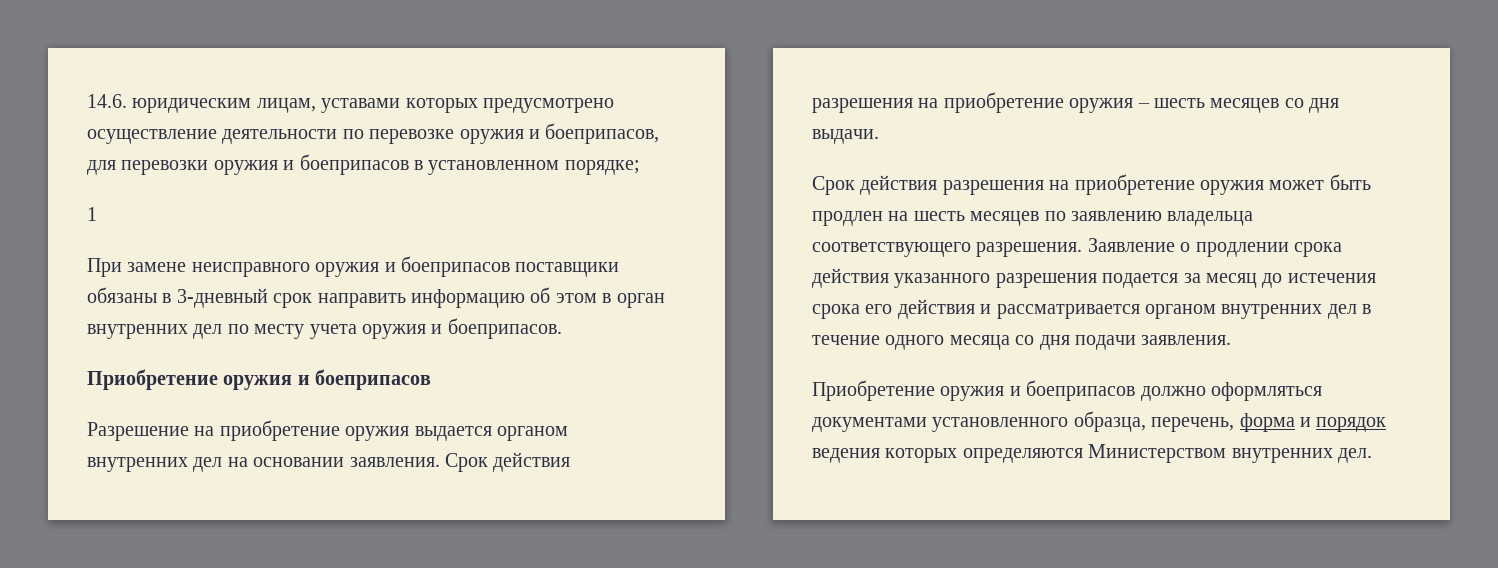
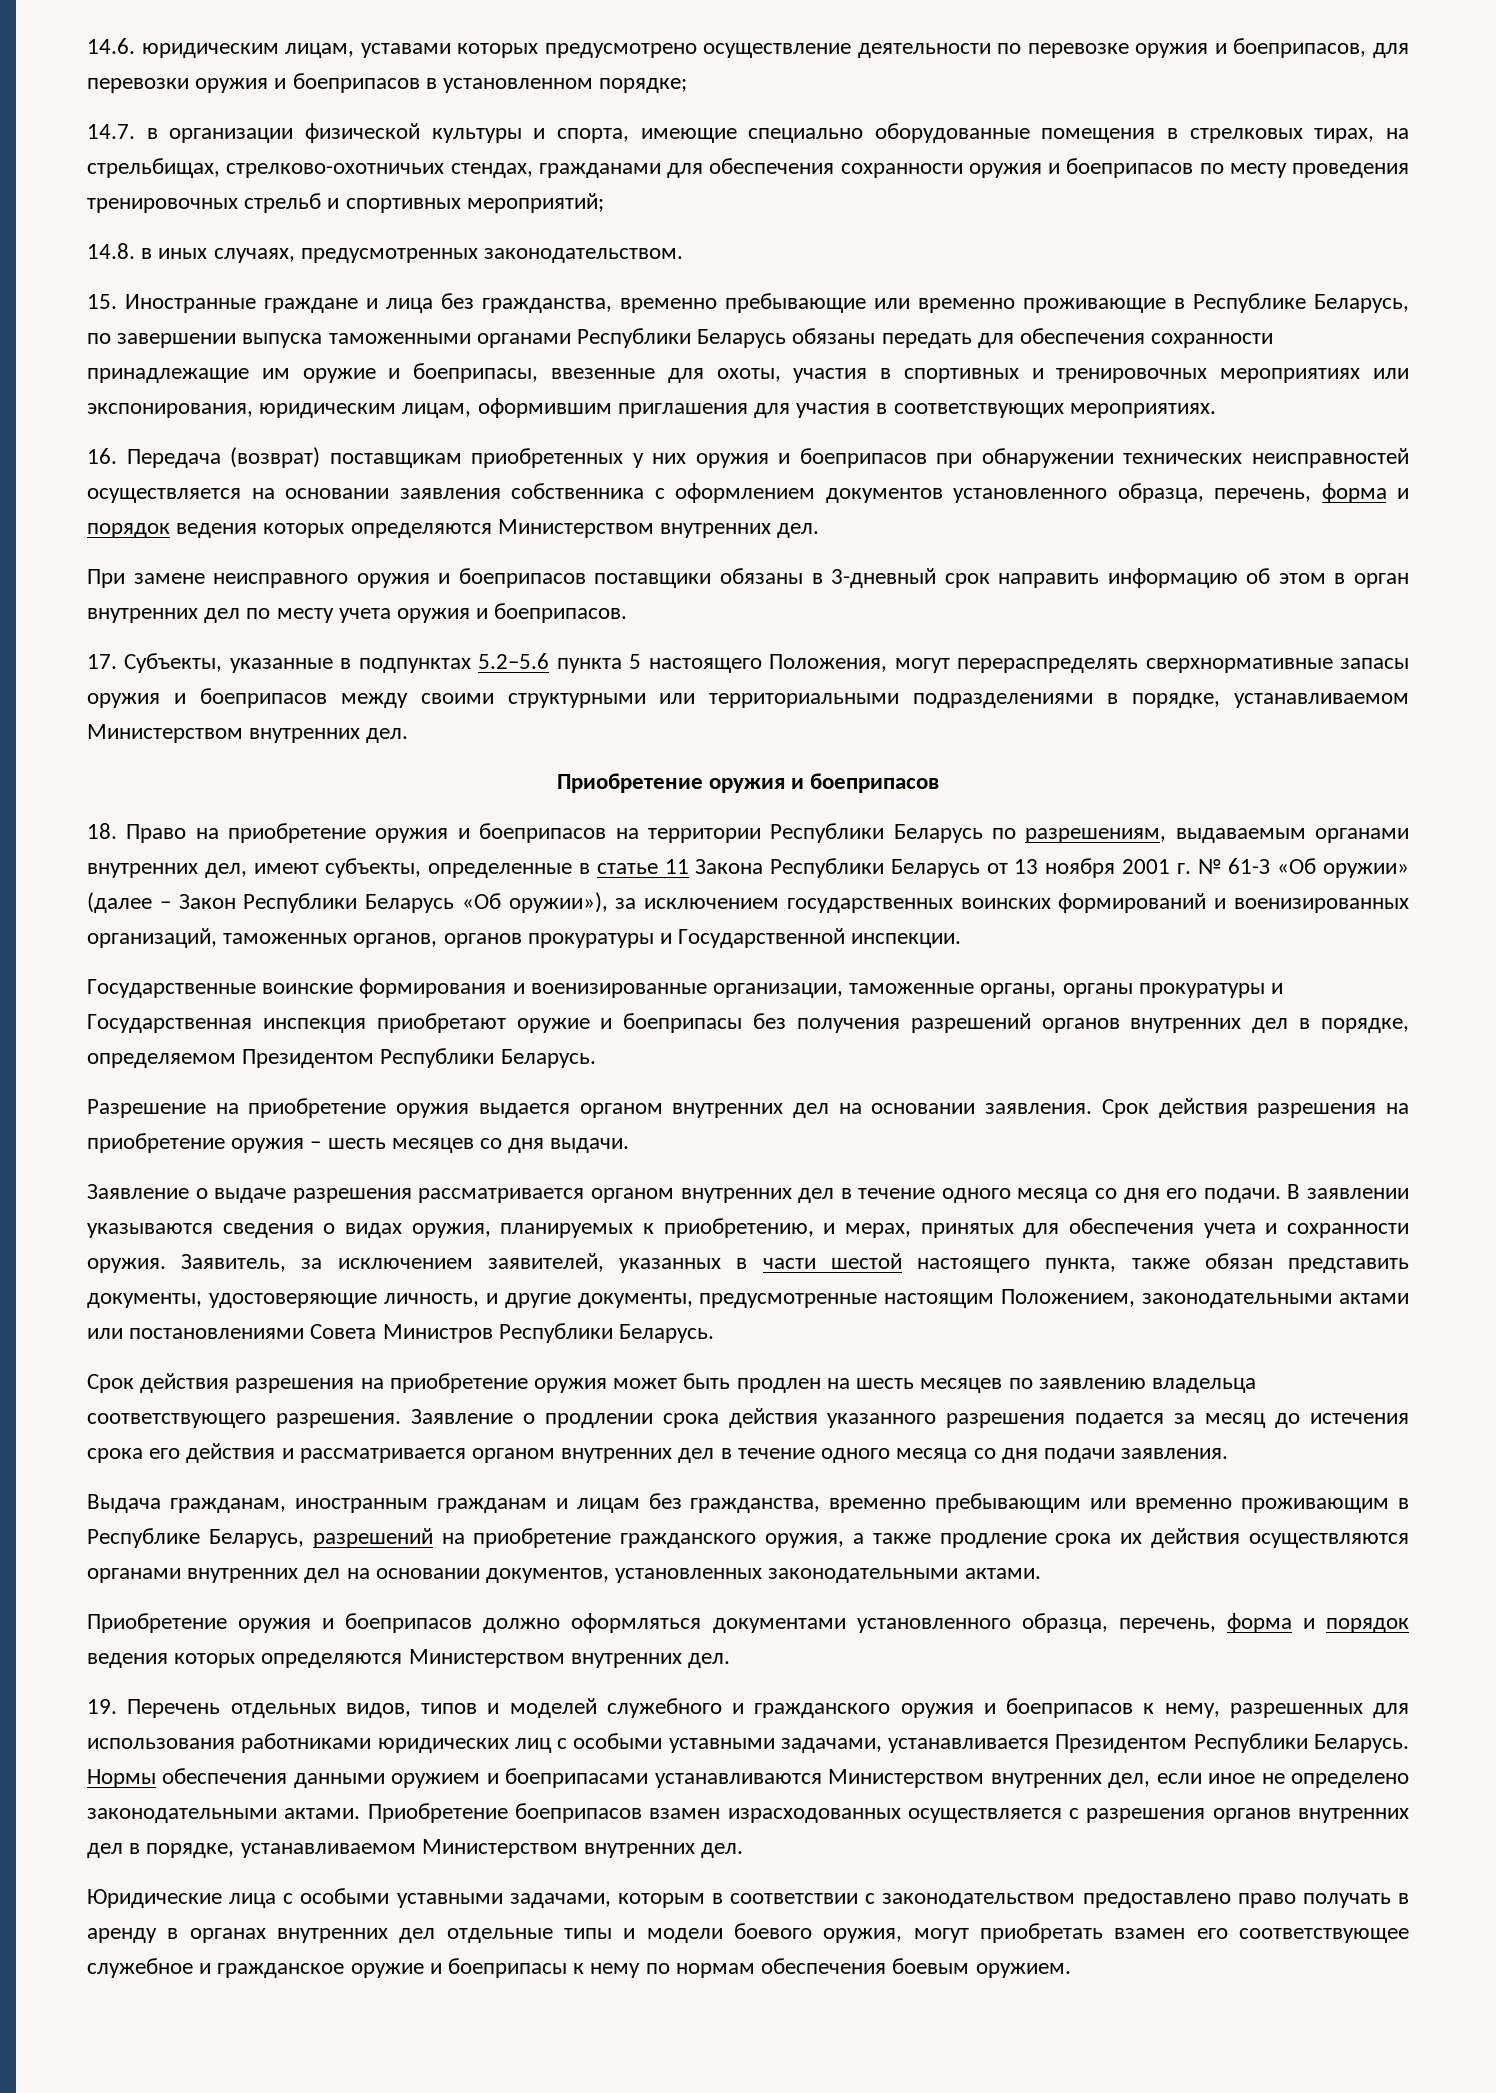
- 1
+ 14.7. в организации физической культуры и спорта, имеющие специально оборудованные помещения в стрелковых тирах, на стрельбищах, стрелково-охотничьих стендах, гражданами для обеспечения сохранности оружия и боеприпасов по месту проведения тренировочных стрельб и спортивных мероприятий;
+ 14.8. в иных случаях, предусмотренных законодательством.
+ 15. Иностранные граждане и лица без гражданства, временно пребывающие или временно проживающие в Республике Беларусь, по завершении выпуска таможенными органами Республики Беларусь обязаны передать для обеспечения сохранности принадлежащие им оружие и боеприпасы, ввезенные для охоты, участия в спортивных и тренировочных мероприятиях или экспонирования, юридическим лицам, оформившим приглашения для участия в соответствующих мероприятиях.
+ 16. Передача (возврат) поставщикам приобретенных у них оружия и боеприпасов при обнаружении технических неисправностей осуществляется на основании заявления собственника с оформлением документов установленного образца, перечень, форма и порядок ведения которых определяются Министерством внутренних дел.
  При замене неисправного оружия и боеприпасов поставщики обязаны в 3-дневный срок направить информацию об этом в орган внутренних дел по месту учета оружия и боеприпасов.
+ 17. Субъекты, указанные в подпунктах 5.2–5.6 пункта 5 настоящего Положения, могут перераспределять сверхнормативные запасы оружия и боеприпасов между своими структурными или территориальными подразделениями в порядке, устанавливаемом Министерством внутренних дел.
  Приобретение оружия и боеприпасов
+ 18. Право на приобретение оружия и боеприпасов на территории Республики Беларусь по разрешениям, выдаваемым органами внутренних дел, имеют субъекты, определенные в статье 11 Закона Республики Беларусь от 13 ноября 2001 г. № 61-З «Об оружии» (далее – Закон Республики Беларусь «Об оружии»), за исключением государственных воинских формирований и военизированных организаций, таможенных органов, органов прокуратуры и Государственной инспекции.
+ Государственные воинские формирования и военизированные организации, таможенные органы, органы прокуратуры и Государственная инспекция приобретают оружие и боеприпасы без получения разрешений органов внутренних дел в порядке, определяемом Президентом Республики Беларусь.
+ Заявление о выдаче разрешения рассматривается органом внутренних дел в течение одного месяца со дня его подачи. В заявлении указываются сведения о видах оружия, планируемых к приобретению, и мерах, принятых для обеспечения учета и сохранности оружия. Заявитель, за исключением заявителей, указанных в части шестой настоящего пункта, также обязан представить документы, удостоверяющие личность, и другие документы, предусмотренные настоящим Положением, законодательными актами или постановлениями Совета Министров Республики Беларусь.
+ Выдача гражданам, иностранным гражданам и лицам без гражданства, временно пребывающим или временно проживающим в Республике Беларусь, разрешений на приобретение гражданского оружия, а также продление срока их действия осуществляются органами внутренних дел на основании документов, установленных законодательными актами.
+ 19. Перечень отдельных видов, типов и моделей служебного и гражданского оружия и боеприпасов к нему, разрешенных для использования работниками юридических лиц с особыми уставными задачами, устанавливается Президентом Республики Беларусь. Нормы обеспечения данными оружием и боеприпасами устанавливаются Министерством внутренних дел, если иное не определено законодательными актами. Приобретение боеприпасов взамен израсходованных осуществляется с разрешения органов внутренних дел в порядке, устанавливаемом Министерством внутренних дел.
+ Юридические лица с особыми уставными задачами, которым в соответствии с законодательством предоставлено право получать в аренду в органах внутренних дел отдельные типы и модели боевого оружия, могут приобретать взамен его соответствующее служебное и гражданское оружие и боеприпасы к нему по нормам обеспечения боевым оружием.

